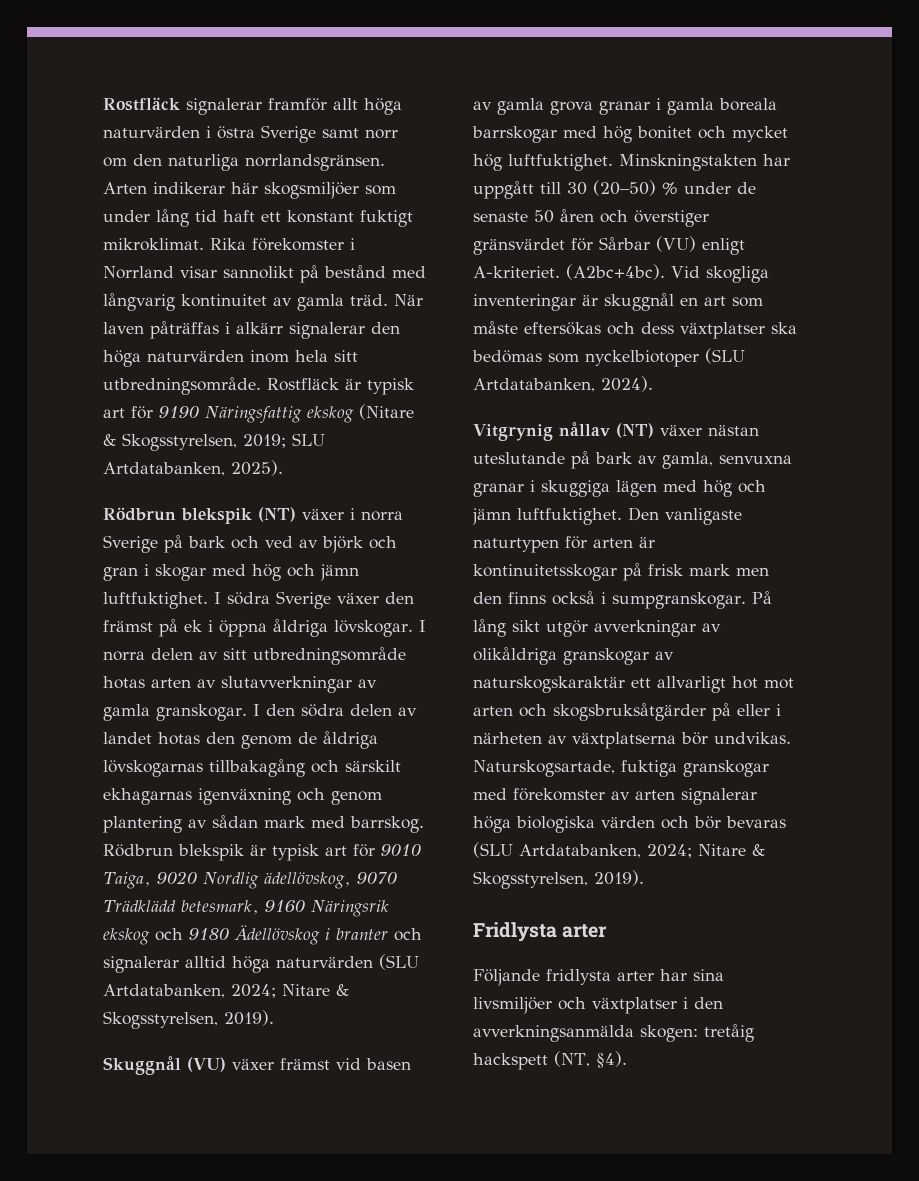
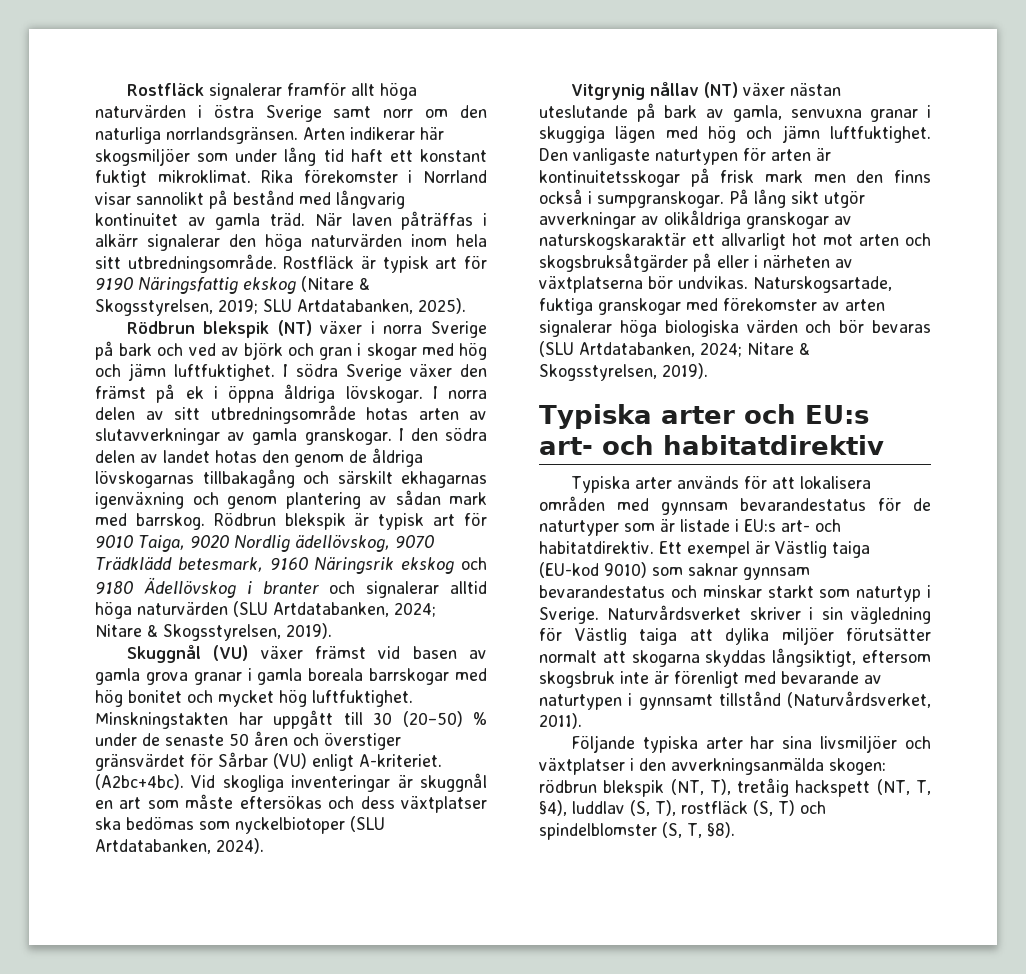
- Fridlysta arter
+ Typiska arter och EU:s art- och habitatdirektiv
+ Typiska arter används för att lokalisera områden med gynnsam bevarandestatus för de naturtyper som är listade i EU:s art- och habitatdirektiv. Ett exempel är Västlig taiga (EU-kod 9010) som saknar gynnsam bevarandestatus och minskar starkt som naturtyp i Sverige. Naturvårdsverket skriver i sin vägledning för Västlig taiga att dylika miljöer förutsätter normalt att skogarna skyddas långsiktigt, eftersom skogsbruk inte är förenligt med bevarande av naturtypen i gynnsamt tillstånd (Naturvårdsverket, 2011).
- Följande fridlysta arter har sina livsmiljöer och växtplatser i den avverkningsanmälda skogen: tretåig hackspett (NT, §4).
+ Följande typiska arter har sina livsmiljöer och växtplatser i den avverkningsanmälda skogen: rödbrun blekspik (NT, T), tretåig hackspett (NT, T, §4), luddlav (S, T), rostfläck (S, T) och spindelblomster (S, T, §8).

